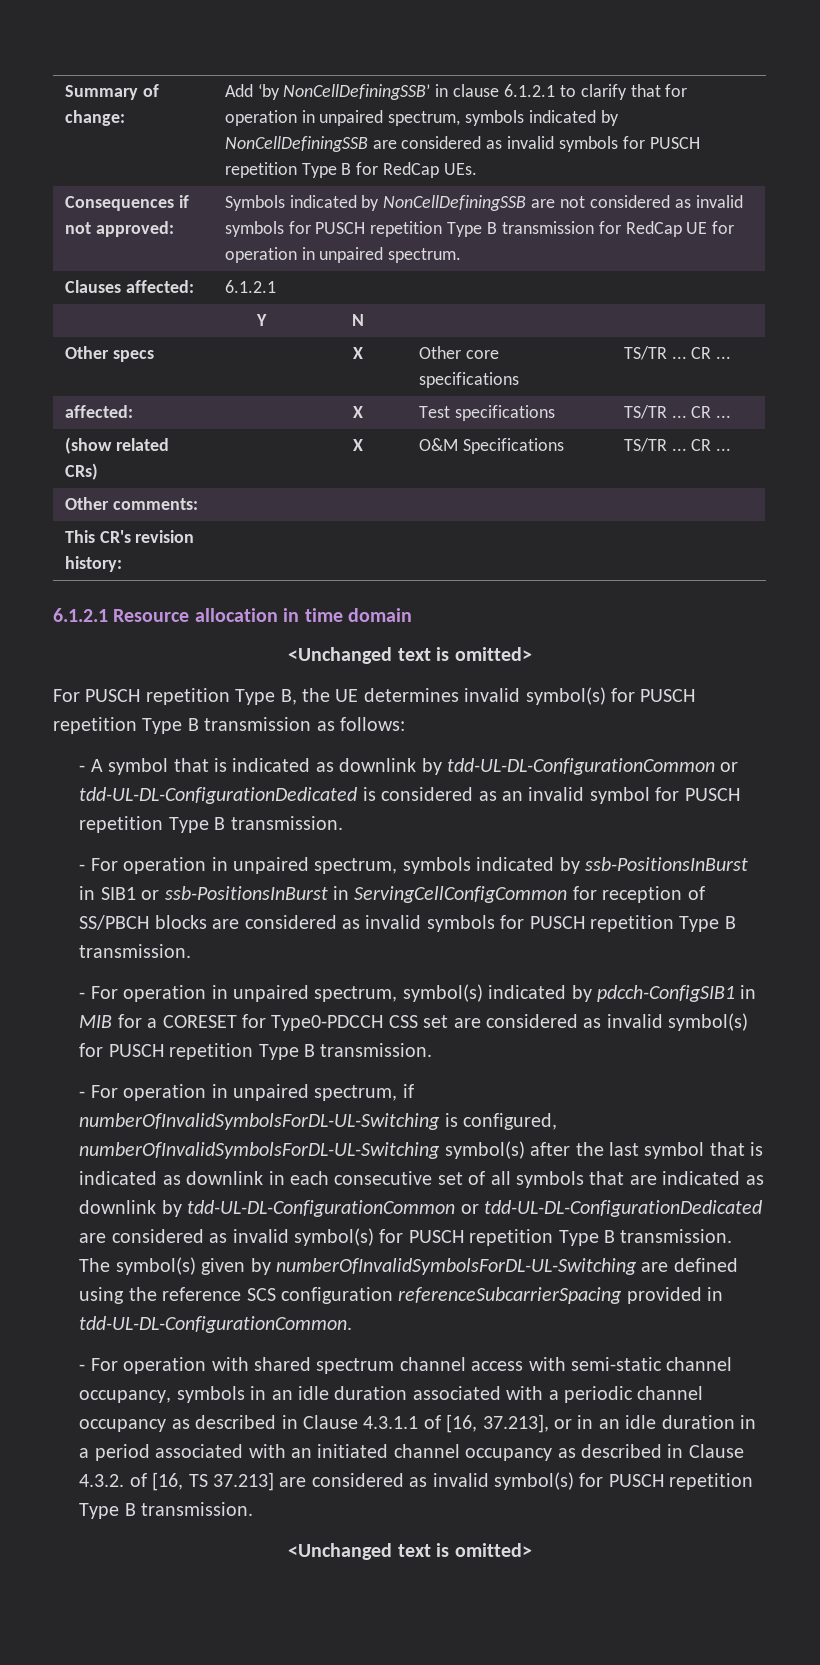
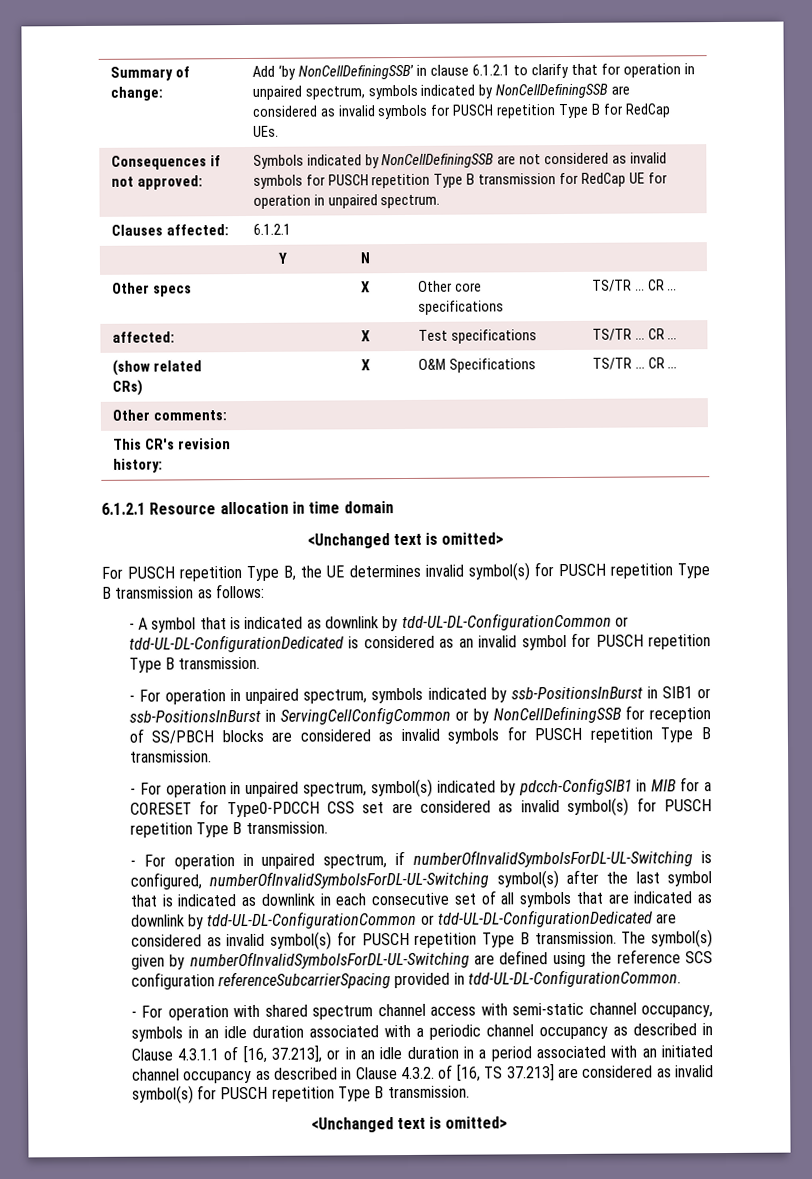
- - For operation in unpaired spectrum, symbols indicated by ssb-PositionsInBurst in SIB1 or ssb-PositionsInBurst in ServingCellConfigCommon for reception of SS/PBCH blocks are considered as invalid symbols for PUSCH repetition Type B transmission.
+ - For operation in unpaired spectrum, symbols indicated by ssb-PositionsInBurst in SIB1 or ssb-PositionsInBurst in ServingCellConfigCommon or by NonCellDefiningSSB for reception of SS/PBCH blocks are considered as invalid symbols for PUSCH repetition Type B transmission.

